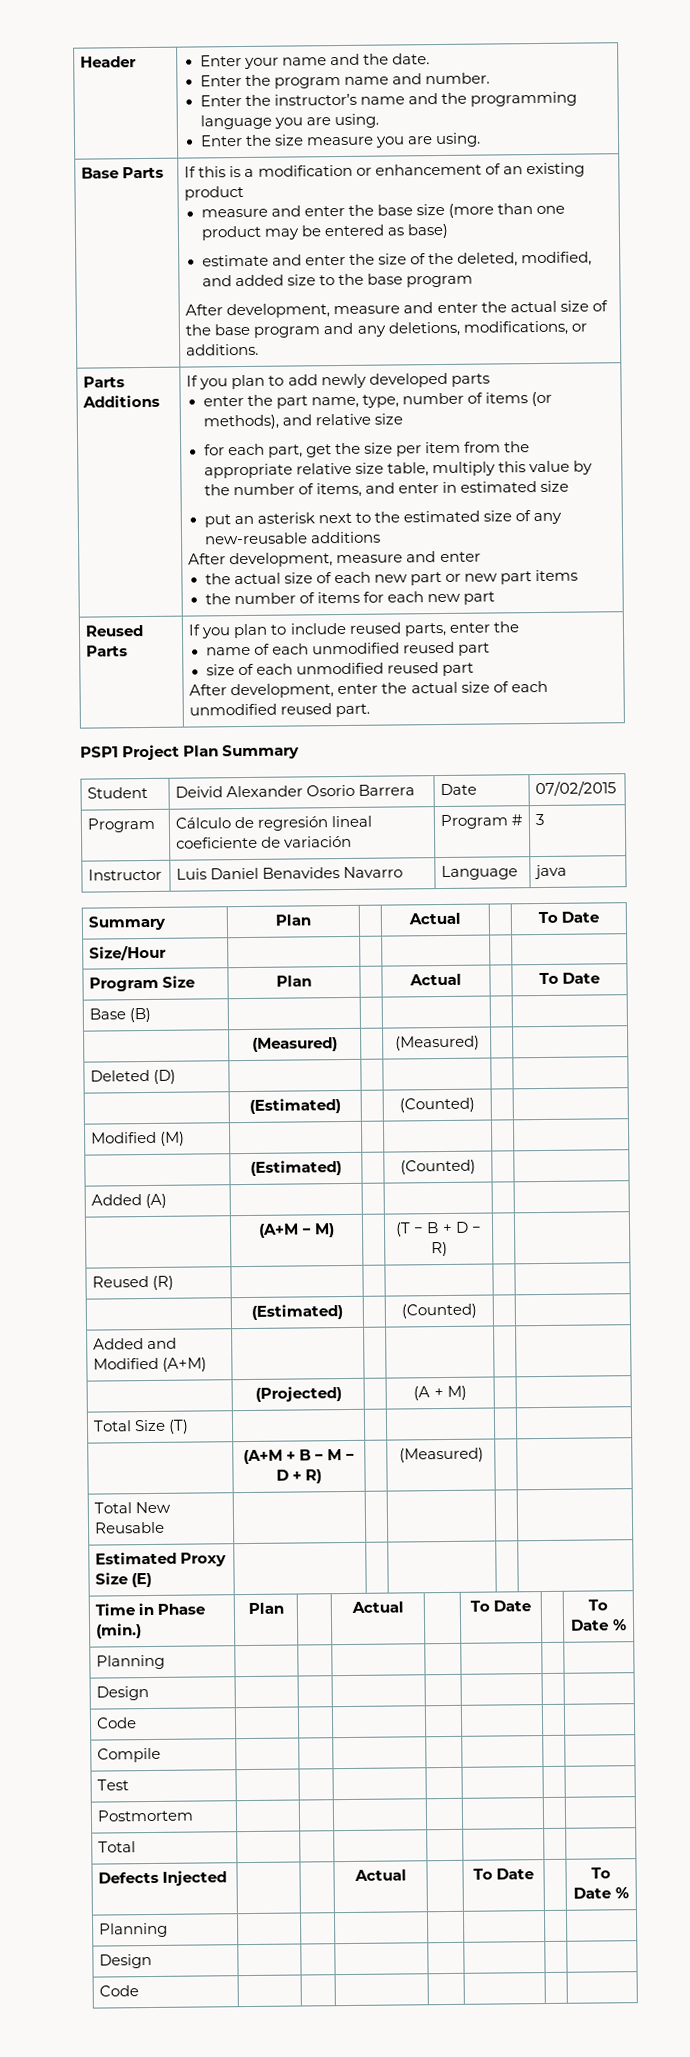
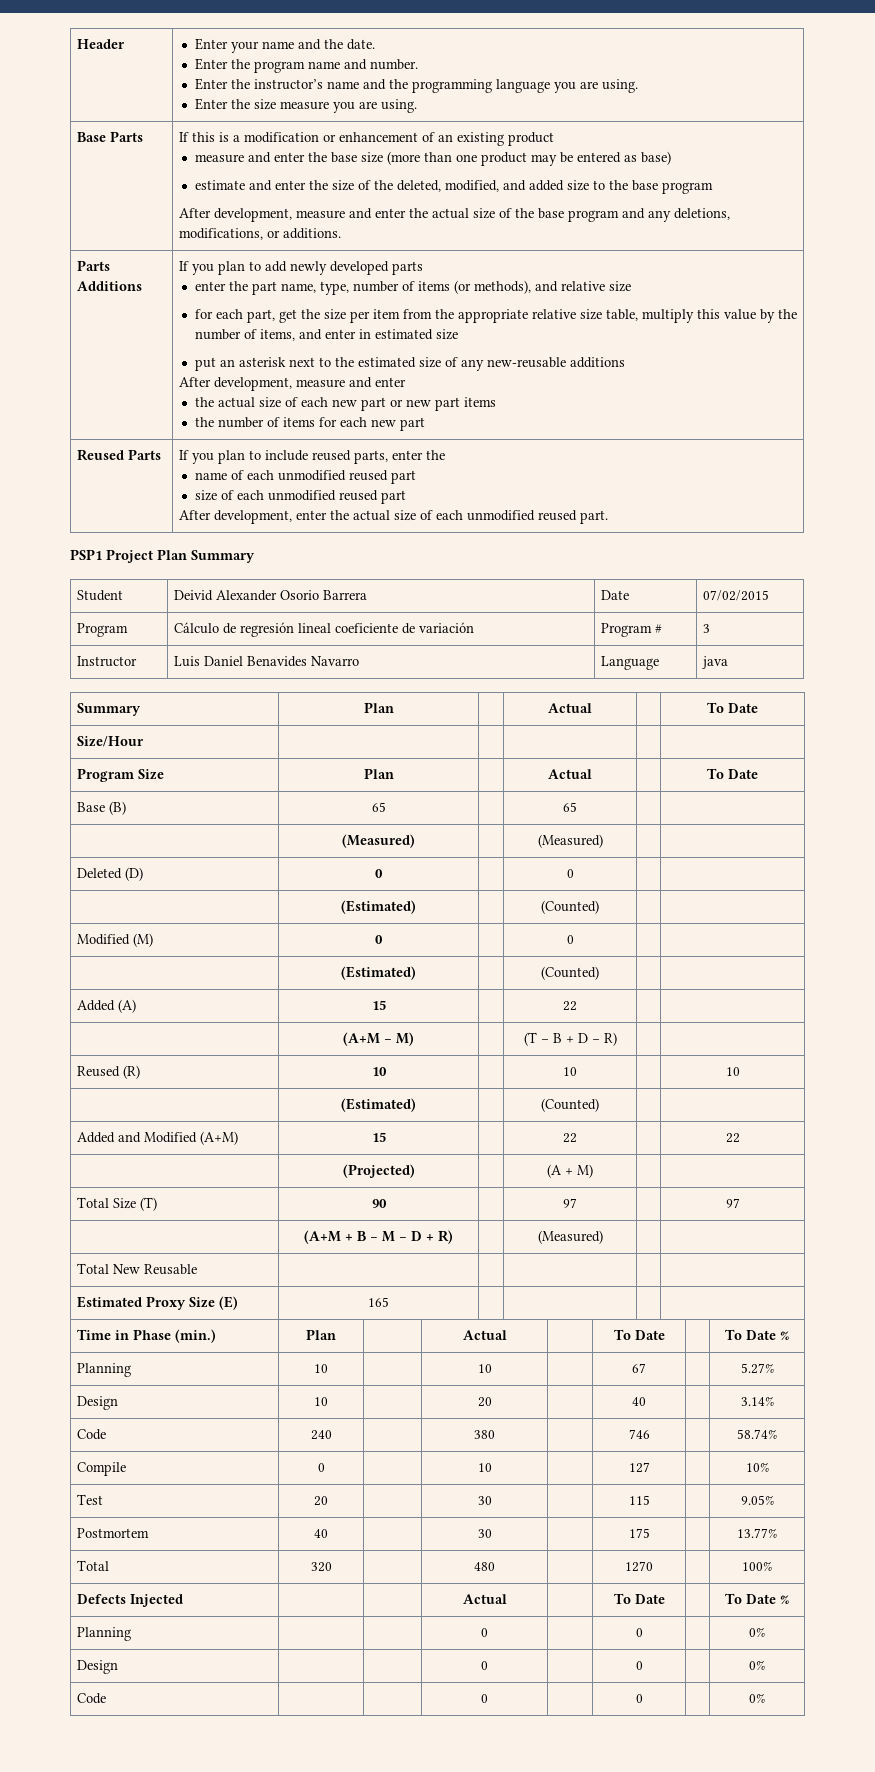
- Base (B) | | | | |
+ Base (B) | 65 | | 65 | |
- Deleted (D) | | | | |
+ Deleted (D) | 0 | | 0 | |
- Modified (M) | | | | |
+ Modified (M) | 0 | | 0 | |
- Added (A) | | | | |
+ Added (A) | 15 | | 22 | |
- Reused (R) | | | | |
+ Reused (R) | 10 | | 10 | | 10
- Added and Modified (A+M) | | | | |
+ Added and Modified (A+M) | 15 | | 22 | | 22
- Total Size (T) | | | | |
+ Total Size (T) | 90 | | 97 | | 97
- Estimated Proxy Size (E) | | | | |
+ Estimated Proxy Size (E) | 165 | | | |
  Time in Phase (min.) | Plan | | Actual | | To Date | | To Date %
- Planning | | | | | | |
- Design | | | | | | |
- Code | | | | | | |
- Compile | | | | | | |
- Test | | | | | | |
- Postmortem | | | | | | |
- Total | | | | | | |
+ Planning | 10 | | 10 | | 67 | | 5.27%
+ Design | 10 | | 20 | | 40 | | 3.14%
+ Code | 240 | | 380 | | 746 | | 58.74%
+ Compile | 0 | | 10 | | 127 | | 10%
+ Test | 20 | | 30 | | 115 | | 9.05%
+ Postmortem | 40 | | 30 | | 175 | | 13.77%
+ Total | 320 | | 480 | | 1270 | | 100%
  Defects Injected | | | Actual | | To Date | | To Date %
- Planning | | | | | | |
- Design | | | | | | |
- Code | | | | | | |
+ Planning | | | 0 | | 0 | | 0%
+ Design | | | 0 | | 0 | | 0%
+ Code | | | 0 | | 0 | | 0%

